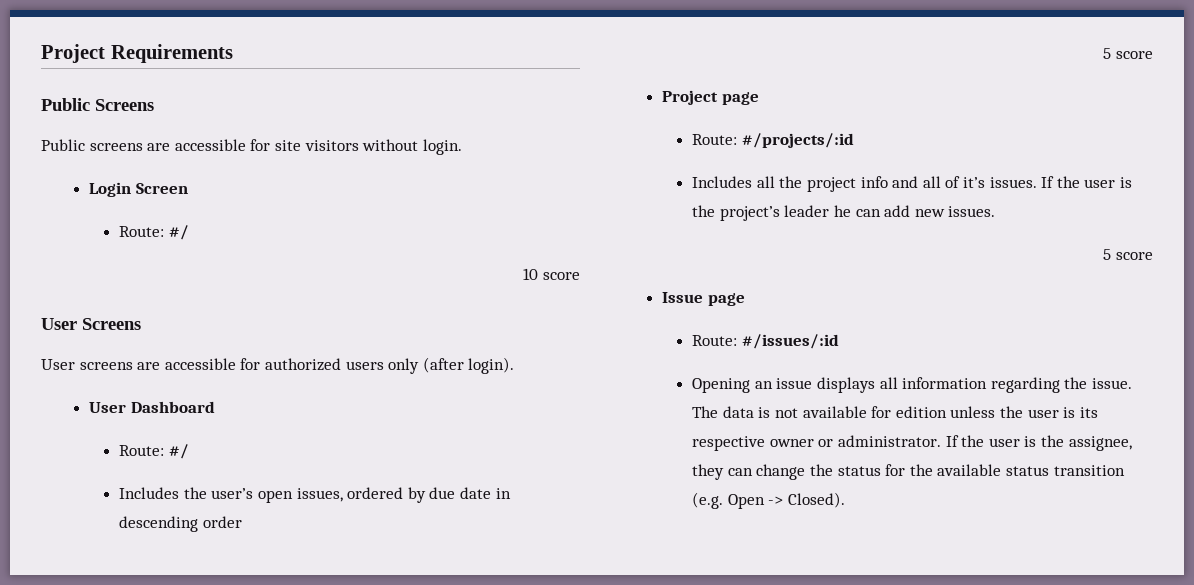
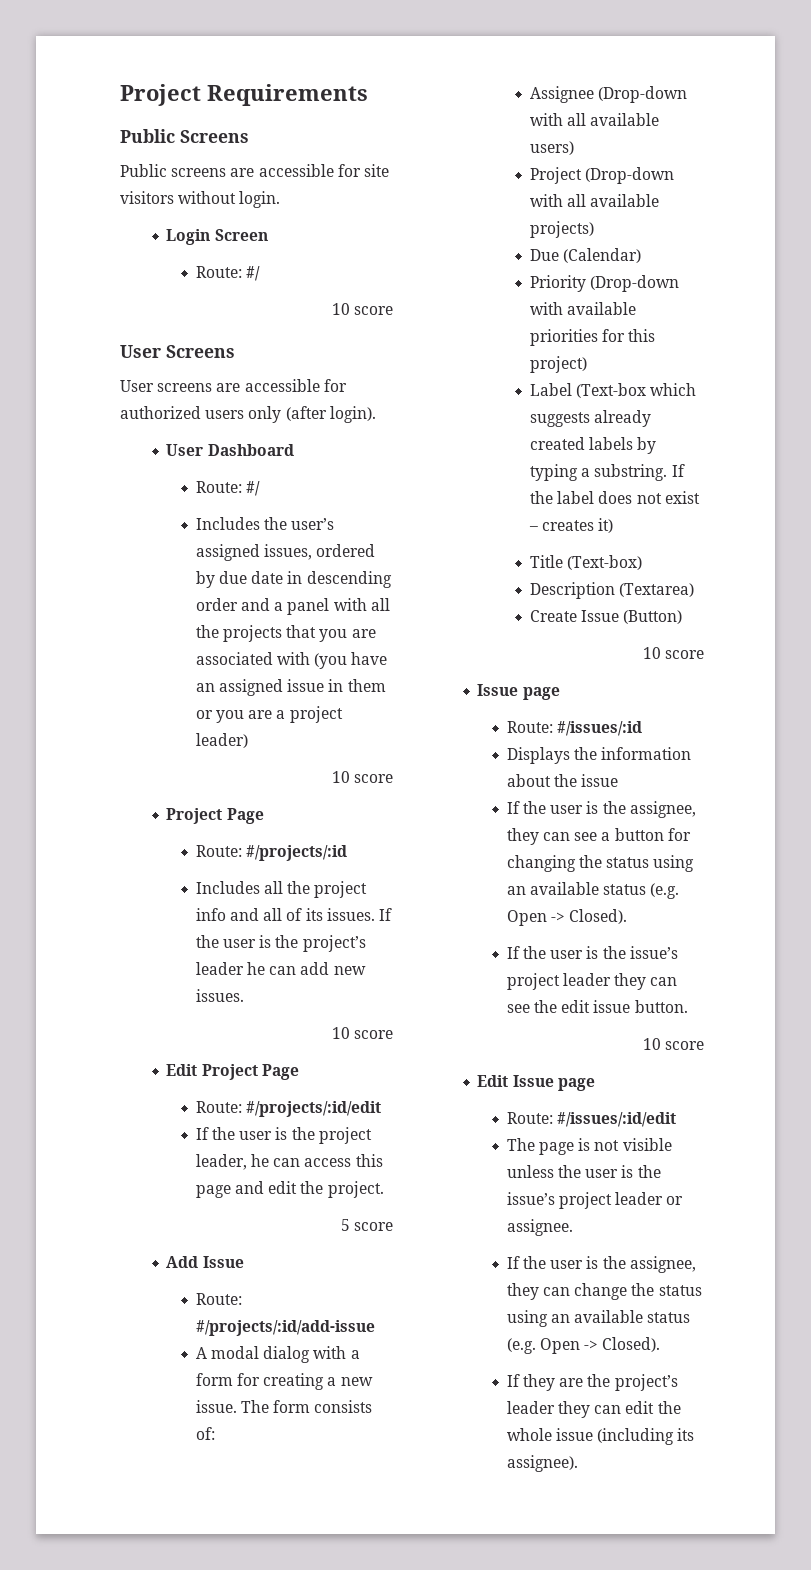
- Includes the user’s open issues, ordered by due date in descending order
- 5 score
- Project page
+ Includes the user’s assigned issues, ordered by due date in descending order and a panel with all the projects that you are associated with (you have an assigned issue in them or you are a project leader)
+ 10 score
+ Project Page
- Includes all the project info and all of it’s issues.
+ Includes all the project info and all of its issues.
  If the user is the project’s leader he can add new issues.
+ 10 score
+ Edit Project Page
+ Route: #/projects/:id/edit
+ If the user is the project leader, he can access this page and edit the project.
  5 score
+ Add Issue
+ Route: #/projects/:id/add-issue
+ A modal dialog with a form for creating a new issue. The form consists of:
+ Assignee (Drop-down with all available users)
+ Project (Drop-down with all available projects)
+ Due (Calendar)
+ Priority (Drop-down with available priorities for this project)
+ Label (Text-box which suggests already created labels by typing a substring. If the label does not exist – creates it)
+ Title (Text-box)
+ Description (Textarea)
+ Create Issue (Button)
+ 10 score
  Issue page
  Route: #/issues/:id
- Opening an issue displays all information regarding the issue. The data is not available for edition unless the user is its respective owner or administrator. If the user is the assignee, they can change the status for the available status transition (e.g. Open -> Closed).
+ Displays the information about the issue
+ If the user is the assignee, they can see a button for changing the status using an available status (e.g. Open -> Closed).
+ If the user is the issue’s project leader they can see the edit issue button.
+ 10 score
+ Edit Issue page
+ Route: #/issues/:id/edit
+ The page is not visible unless the user is the issue’s project leader or assignee.
+ If the user is the assignee, they can change the status using an available status (e.g. Open -> Closed).
+ If they are the project’s leader they can edit the whole issue (including its assignee).

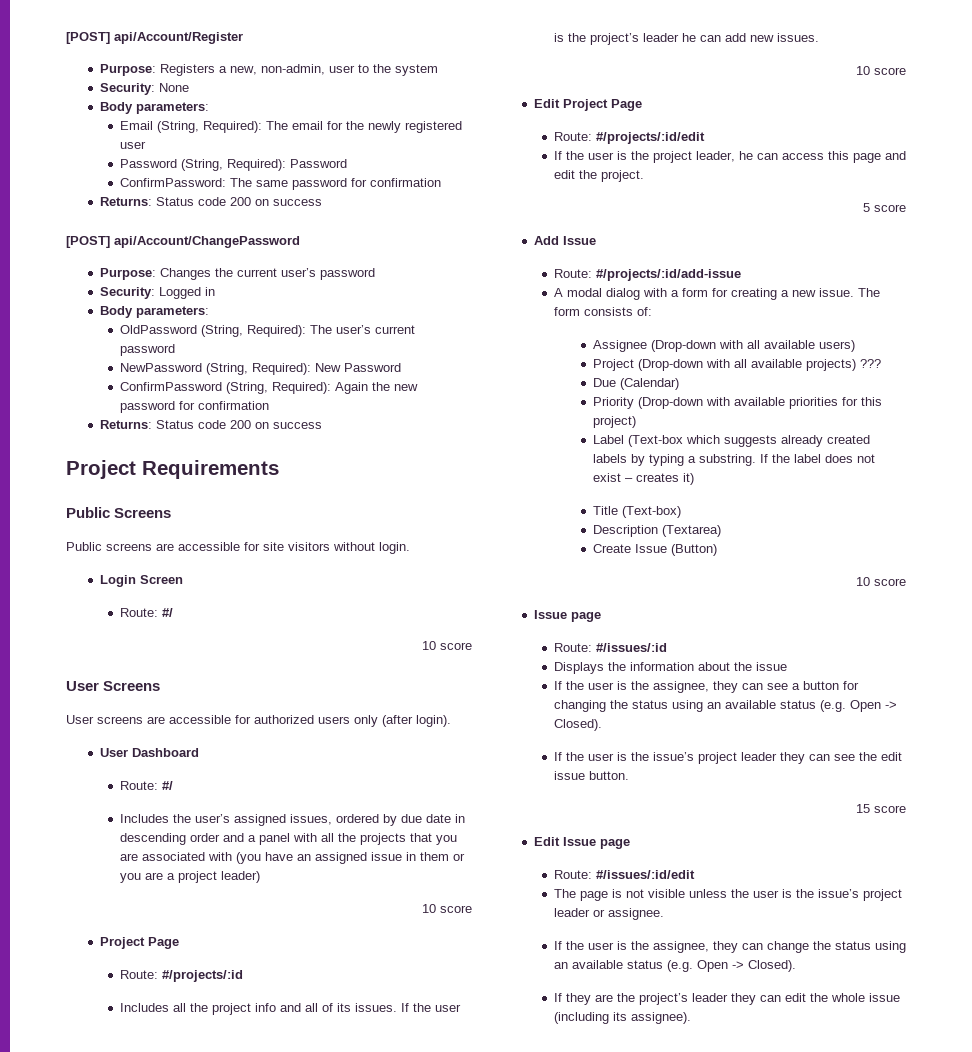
+ [POST] api/Account/Register
+ Purpose: Registers a new, non-admin, user to the system
+ Security: None
+ Body parameters:
+ Email (String, Required): The email for the newly registered user
+ Password (String, Required): Password
+ ConfirmPassword: The same password for confirmation
+ Returns: Status code 200 on success
+ [POST] api/Account/ChangePassword
+ Purpose: Changes the current user’s password
+ Security: Logged in
+ Body parameters:
+ OldPassword (String, Required): The user’s current password
+ NewPassword (String, Required): New Password
+ ConfirmPassword (String, Required): Again the new password for confirmation
+ Returns: Status code 200 on success
- Project (Drop-down with all available projects)
+ Project (Drop-down with all available projects) ???
  If the user is the issue’s project leader they can see the edit issue button.
- 10 score
+ 15 score

